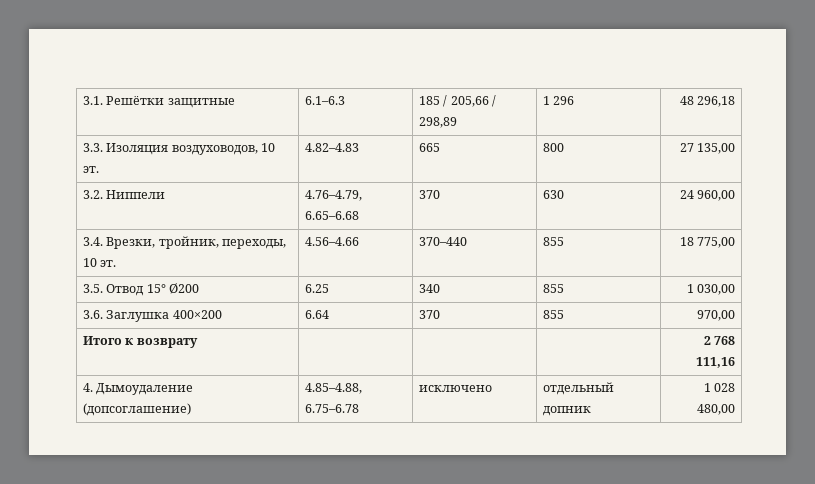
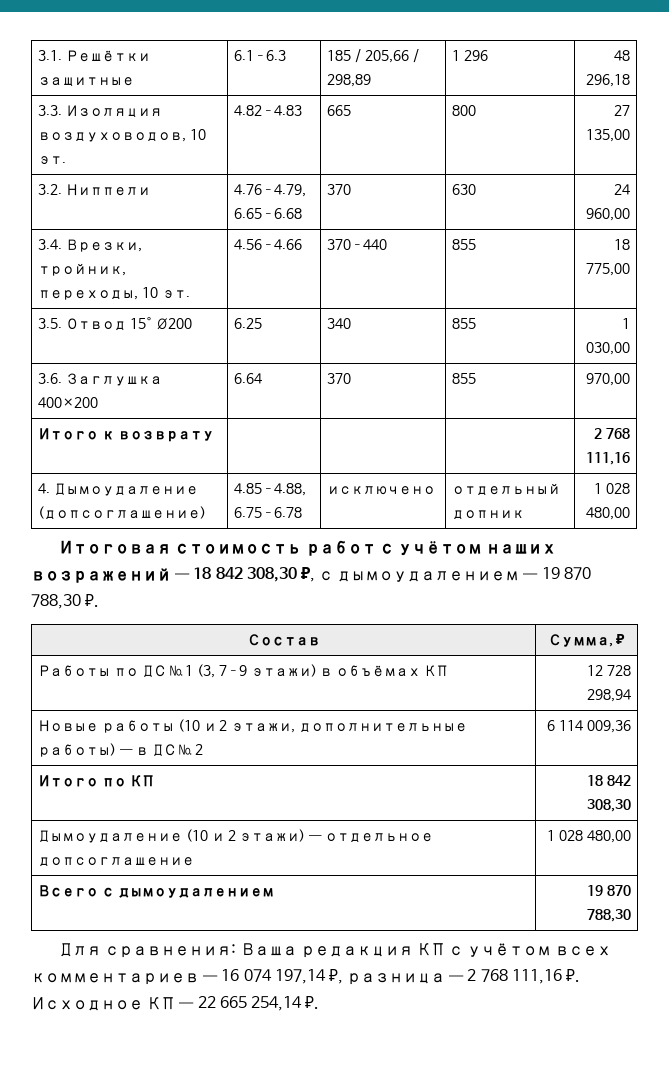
+ Итоговая стоимость работ с учётом наших возражений — 18 842 308,30 ₽, с дымоудалением — 19 870 788,30 ₽.
+ Состав | Сумма, ₽
+ Работы по ДС № 1 (3, 7–9 этажи) в объёмах КП | 12 728 298,94
+ Новые работы (10 и 2 этажи, дополнительные работы) — в ДС № 2 | 6 114 009,36
+ Итого по КП | 18 842 308,30
+ Дымоудаление (10 и 2 этажи) — отдельное допсоглашение | 1 028 480,00
+ Всего с дымоудалением | 19 870 788,30
+ Для сравнения: Ваша редакция КП с учётом всех комментариев — 16 074 197,14 ₽, разница — 2 768 111,16 ₽. Исходное КП — 22 665 254,14 ₽.

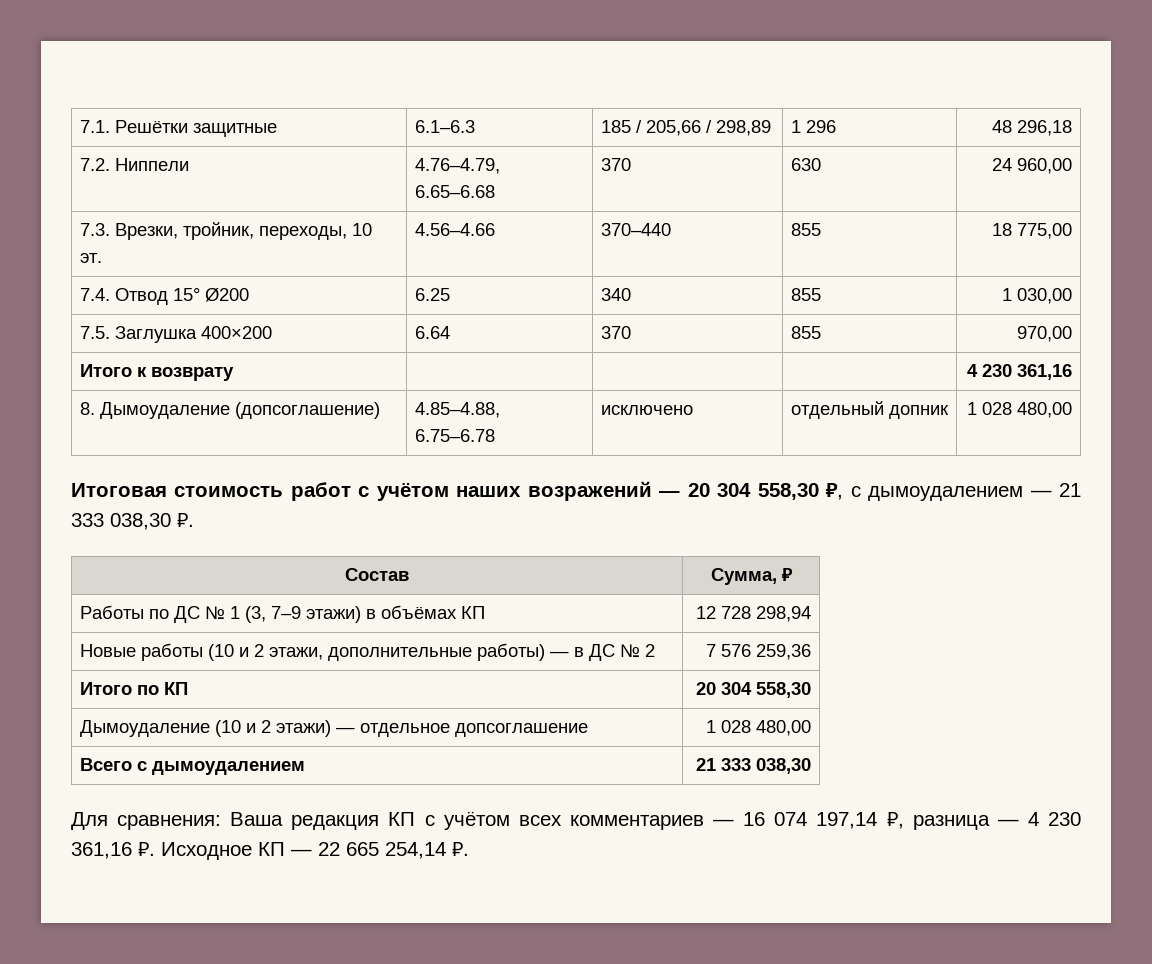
- 3.1. Решётки защитные | 6.1–6.3 | 185 / 205,66 / 298,89 | 1 296 | 48 296,18
+ 7.1. Решётки защитные | 6.1–6.3 | 185 / 205,66 / 298,89 | 1 296 | 48 296,18
- 3.3. Изоляция воздуховодов, 10 эт. | 4.82–4.83 | 665 | 800 | 27 135,00
- 3.2. Ниппели | 4.76–4.79, 6.65–6.68 | 370 | 630 | 24 960,00
+ 7.2. Ниппели | 4.76–4.79, 6.65–6.68 | 370 | 630 | 24 960,00
- 3.4. Врезки, тройник, переходы, 10 эт. | 4.56–4.66 | 370–440 | 855 | 18 775,00
+ 7.3. Врезки, тройник, переходы, 10 эт. | 4.56–4.66 | 370–440 | 855 | 18 775,00
- 3.5. Отвод 15° Ø200 | 6.25 | 340 | 855 | 1 030,00
+ 7.4. Отвод 15° Ø200 | 6.25 | 340 | 855 | 1 030,00
- 3.6. Заглушка 400×200 | 6.64 | 370 | 855 | 970,00
+ 7.5. Заглушка 400×200 | 6.64 | 370 | 855 | 970,00
- Итого к возврату | | | | 2 768 111,16
- 4. Дымоудаление (допсоглашение) | 4.85–4.88, 6.75–6.78 | исключено | отдельный допник | 1 028 480,00
+ Итого к возврату | | | | 4 230 361,16
+ 8. Дымоудаление (допсоглашение) | 4.85–4.88, 6.75–6.78 | исключено | отдельный допник | 1 028 480,00
- Итоговая стоимость работ с учётом наших возражений — 18 842 308,30 ₽, с дымоудалением — 19 870 788,30 ₽.
+ Итоговая стоимость работ с учётом наших возражений — 20 304 558,30 ₽, с дымоудалением — 21 333 038,30 ₽.
- Новые работы (10 и 2 этажи, дополнительные работы) — в ДС № 2 | 6 114 009,36
+ Новые работы (10 и 2 этажи, дополнительные работы) — в ДС № 2 | 7 576 259,36
- Итого по КП | 18 842 308,30
+ Итого по КП | 20 304 558,30
- Всего с дымоудалением | 19 870 788,30
+ Всего с дымоудалением | 21 333 038,30
- Для сравнения: Ваша редакция КП с учётом всех комментариев — 16 074 197,14 ₽, разница — 2 768 111,16 ₽.
+ Для сравнения: Ваша редакция КП с учётом всех комментариев — 16 074 197,14 ₽, разница — 4 230 361,16 ₽.

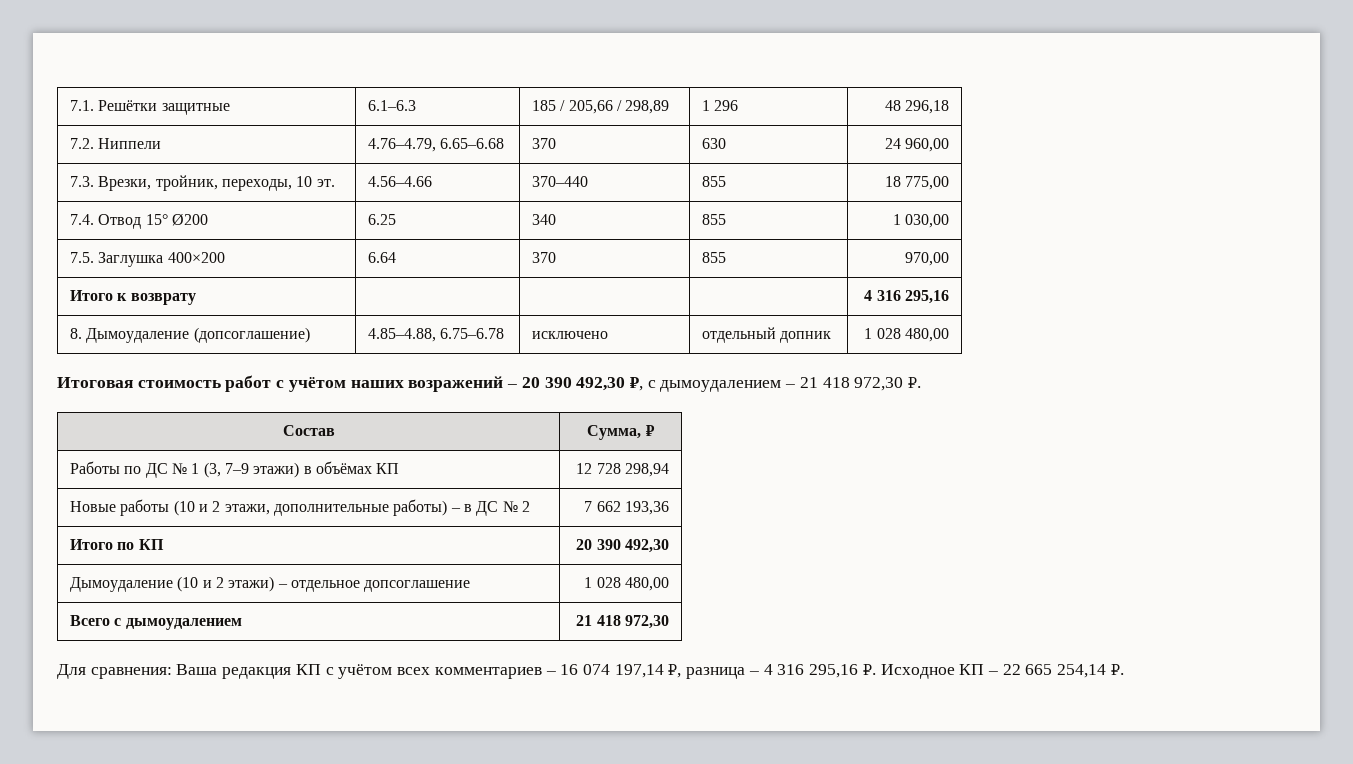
- Итого к возврату | | | | 4 230 361,16
+ Итого к возврату | | | | 4 316 295,16
- Итоговая стоимость работ с учётом наших возражений — 20 304 558,30 ₽, с дымоудалением — 21 333 038,30 ₽.
+ Итоговая стоимость работ с учётом наших возражений – 20 390 492,30 ₽, с дымоудалением – 21 418 972,30 ₽.
- Новые работы (10 и 2 этажи, дополнительные работы) — в ДС № 2 | 7 576 259,36
+ Новые работы (10 и 2 этажи, дополнительные работы) – в ДС № 2 | 7 662 193,36
- Итого по КП | 20 304 558,30
+ Итого по КП | 20 390 492,30
- Дымоудаление (10 и 2 этажи) — отдельное допсоглашение | 1 028 480,00
+ Дымоудаление (10 и 2 этажи) – отдельное допсоглашение | 1 028 480,00
- Всего с дымоудалением | 21 333 038,30
+ Всего с дымоудалением | 21 418 972,30
- Для сравнения: Ваша редакция КП с учётом всех комментариев — 16 074 197,14 ₽, разница — 4 230 361,16 ₽.
+ Для сравнения: Ваша редакция КП с учётом всех комментариев – 16 074 197,14 ₽, разница – 4 316 295,16 ₽.
- Исходное КП — 22 665 254,14 ₽.
+ Исходное КП – 22 665 254,14 ₽.

